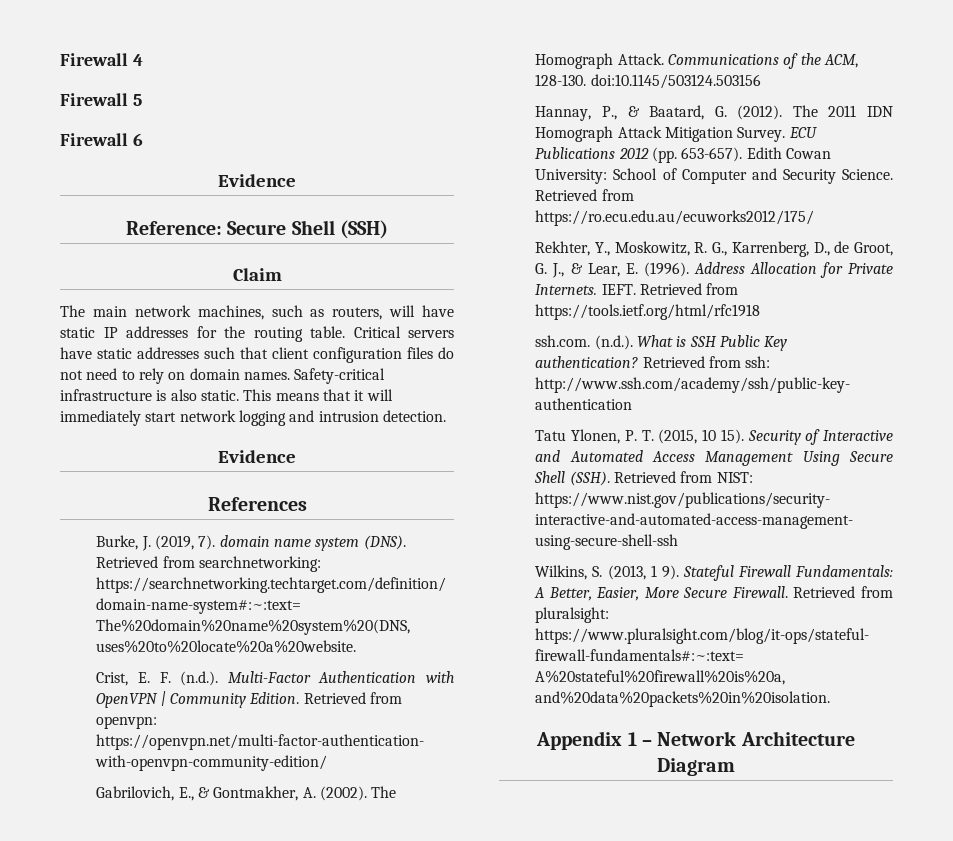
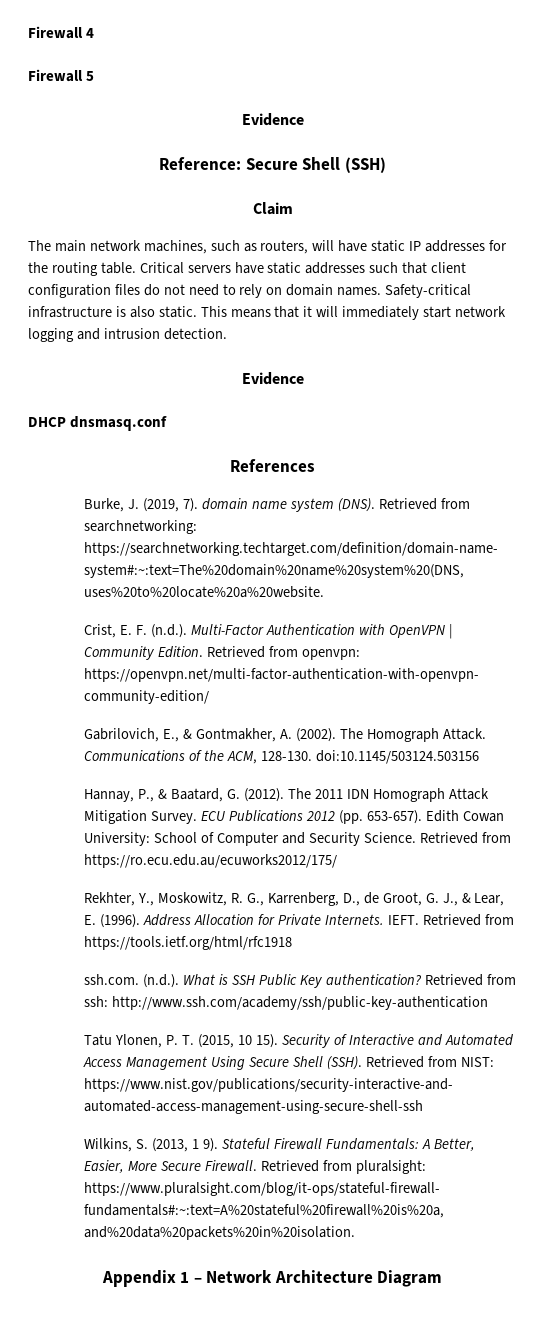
- Firewall 6
+ DHCP dnsmasq.conf

